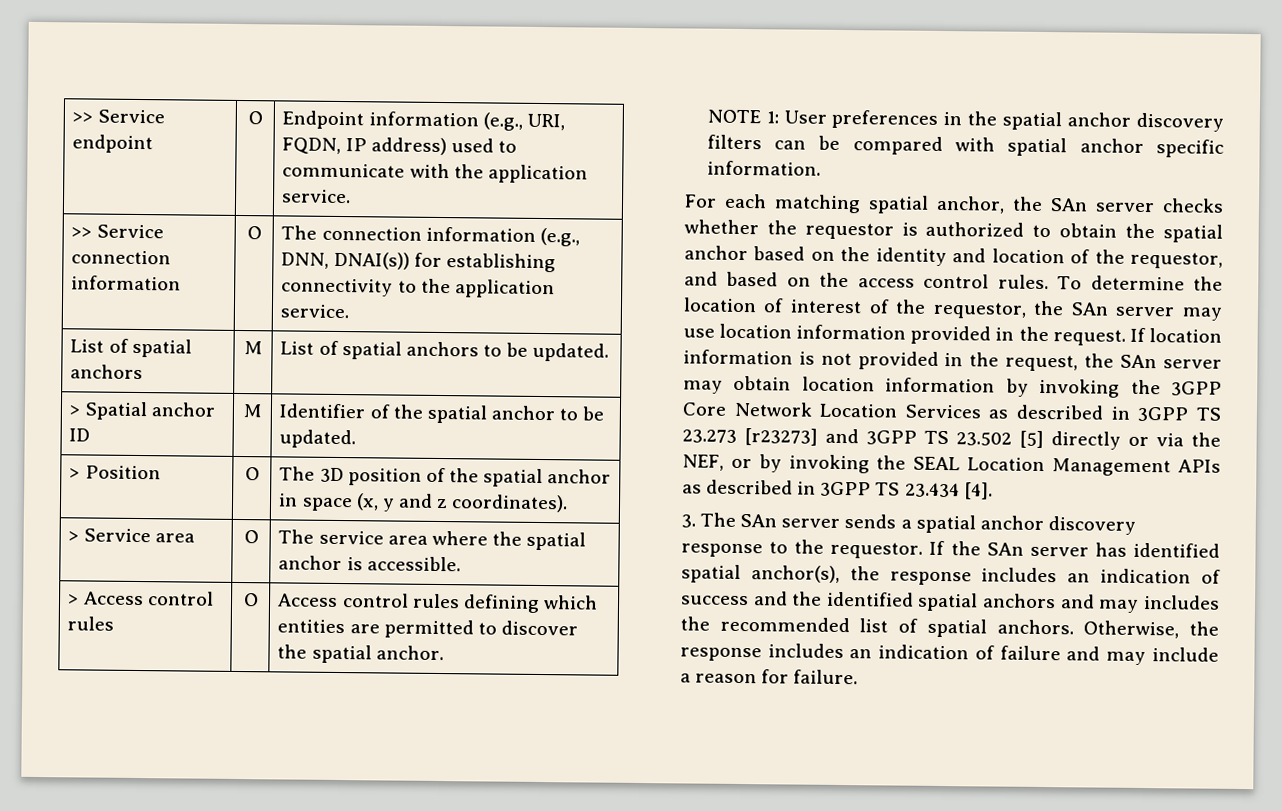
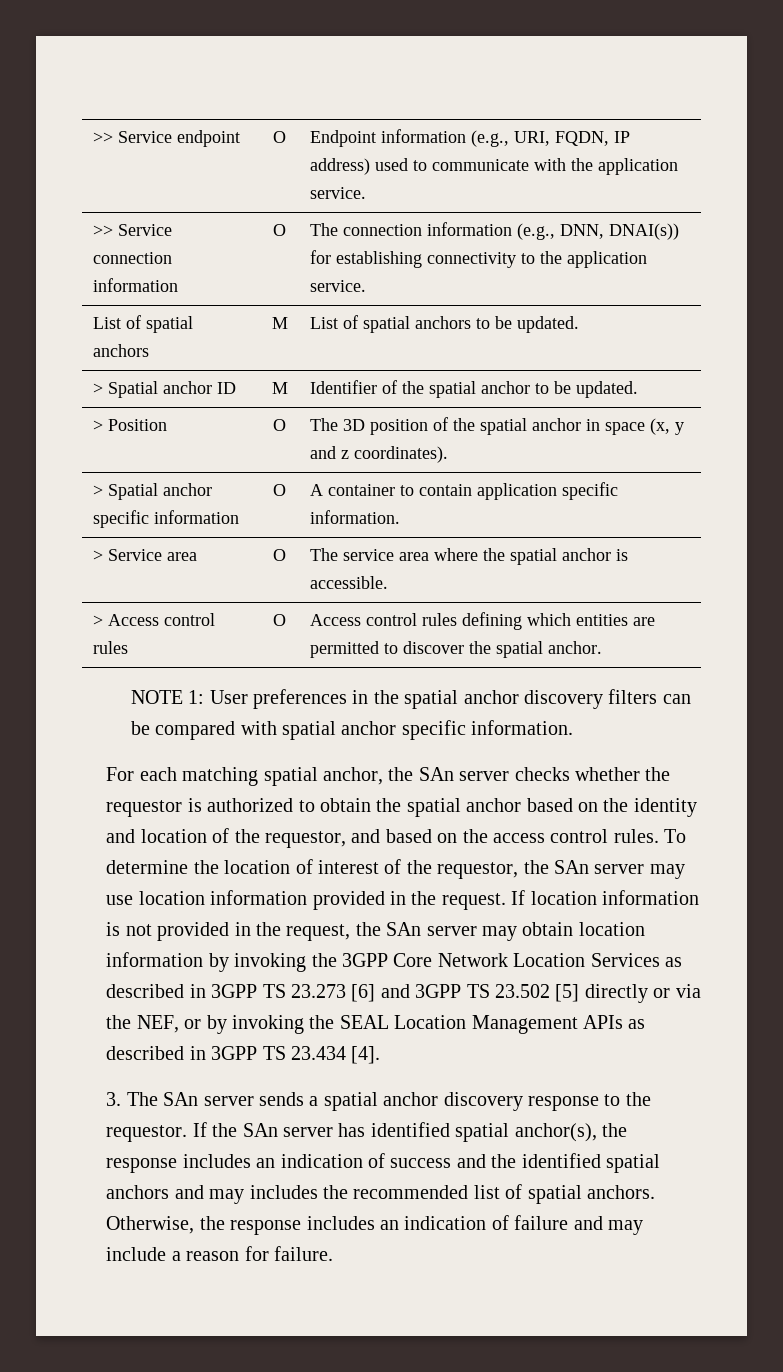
+ > Spatial anchor specific information | O | A container to contain application specific information.
- If location information is not provided in the request, the SAn server may obtain location information by invoking the 3GPP Core Network Location Services as described in 3GPP TS 23.273 [r23273] and 3GPP TS 23.502 [5] directly or via the NEF, or by invoking the SEAL Location Management APIs as described in 3GPP TS 23.434 [4].
+ If location information is not provided in the request, the SAn server may obtain location information by invoking the 3GPP Core Network Location Services as described in 3GPP TS 23.273 [6] and 3GPP TS 23.502 [5] directly or via the NEF, or by invoking the SEAL Location Management APIs as described in 3GPP TS 23.434 [4].

